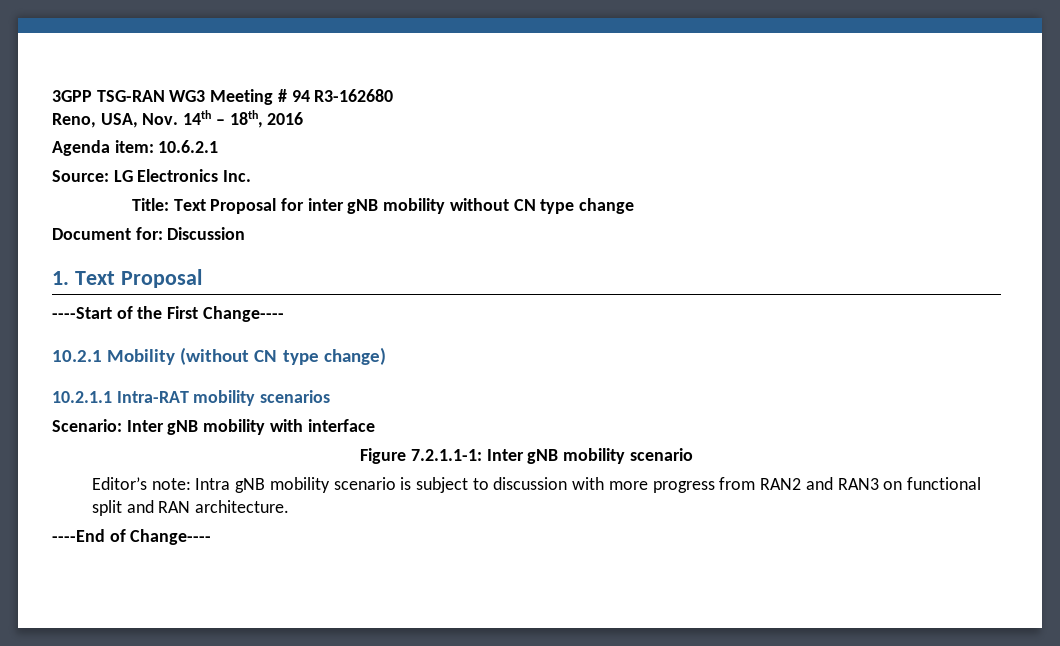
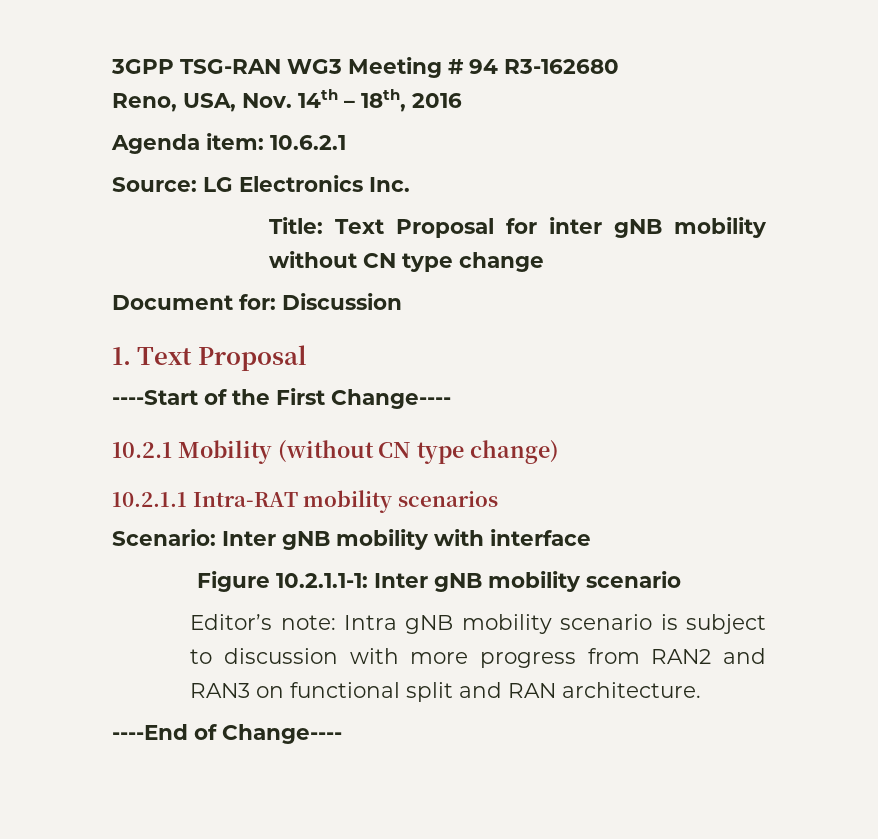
- Figure 7.2.1.1-1: Inter gNB mobility scenario
+ Figure 10.2.1.1-1: Inter gNB mobility scenario

